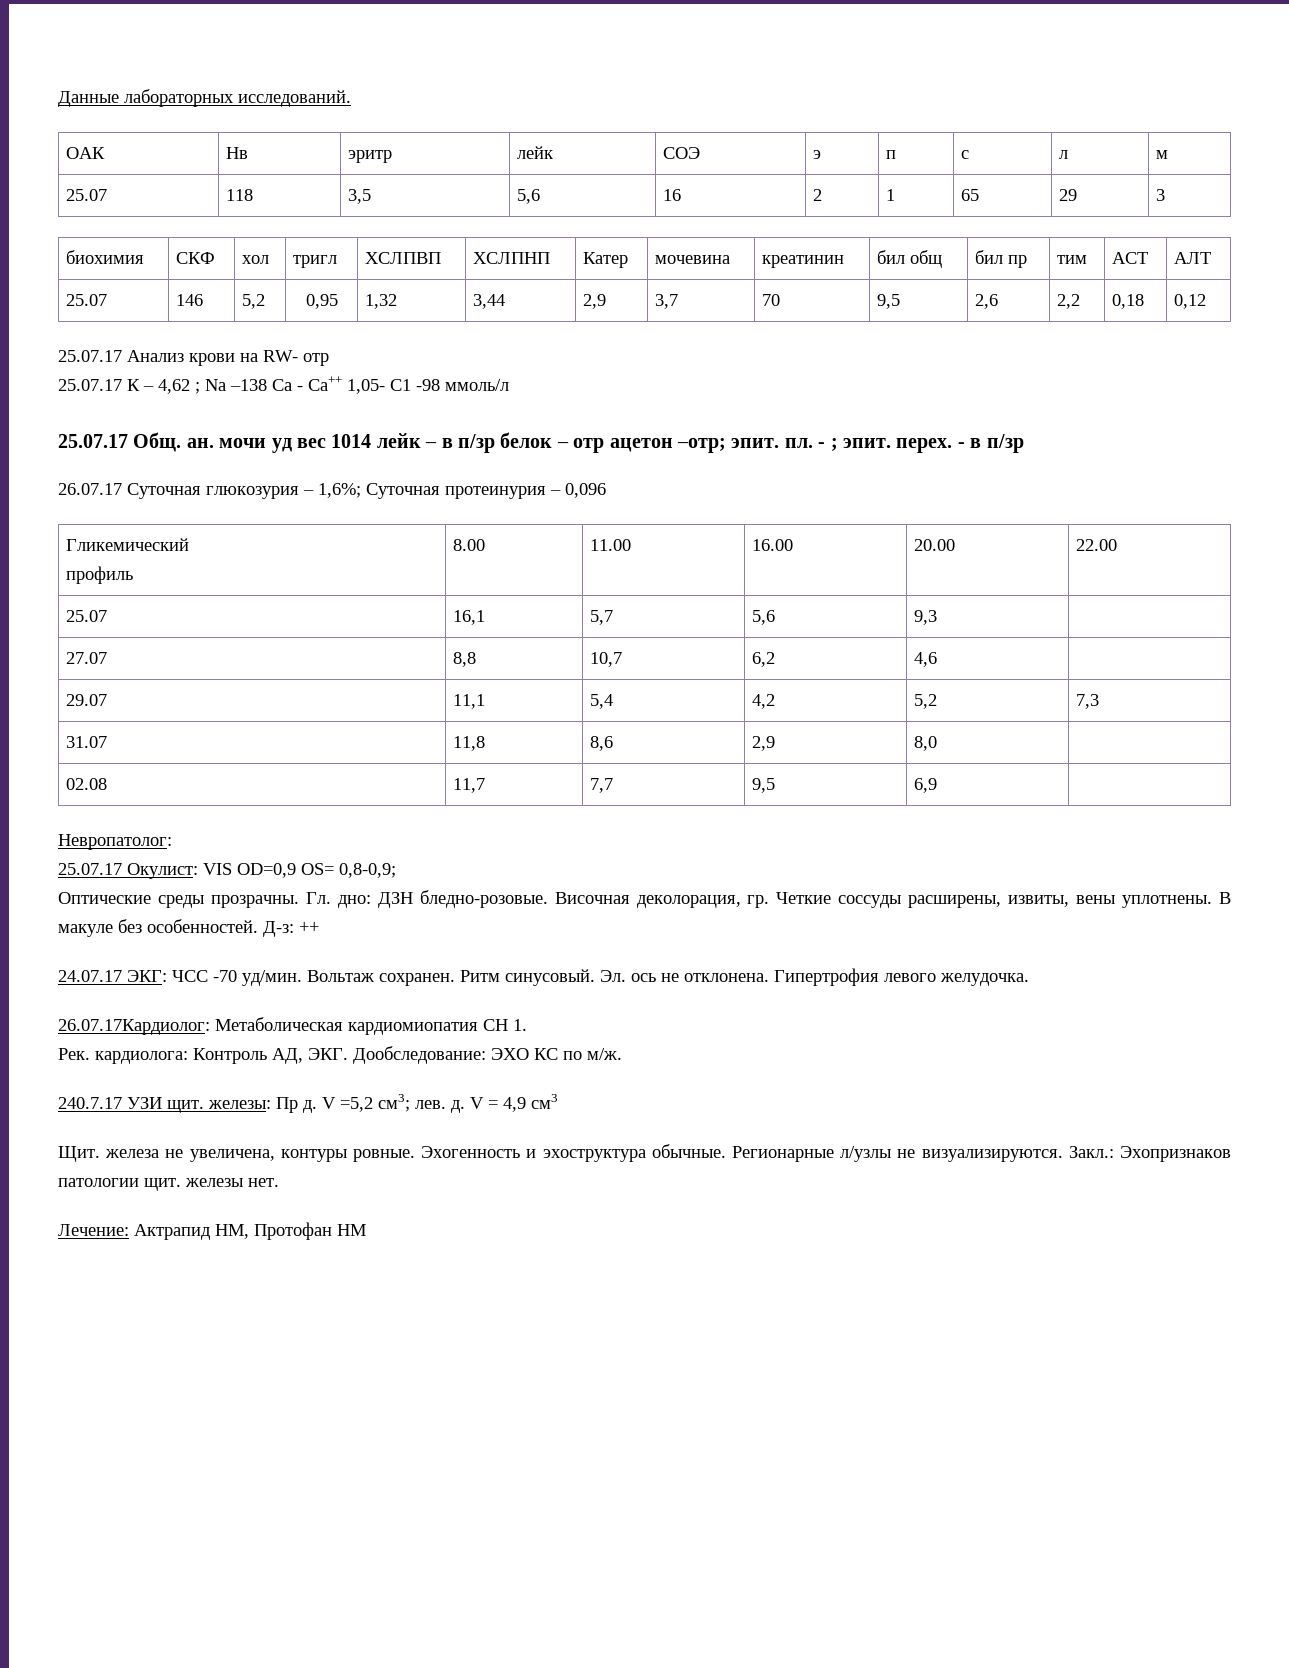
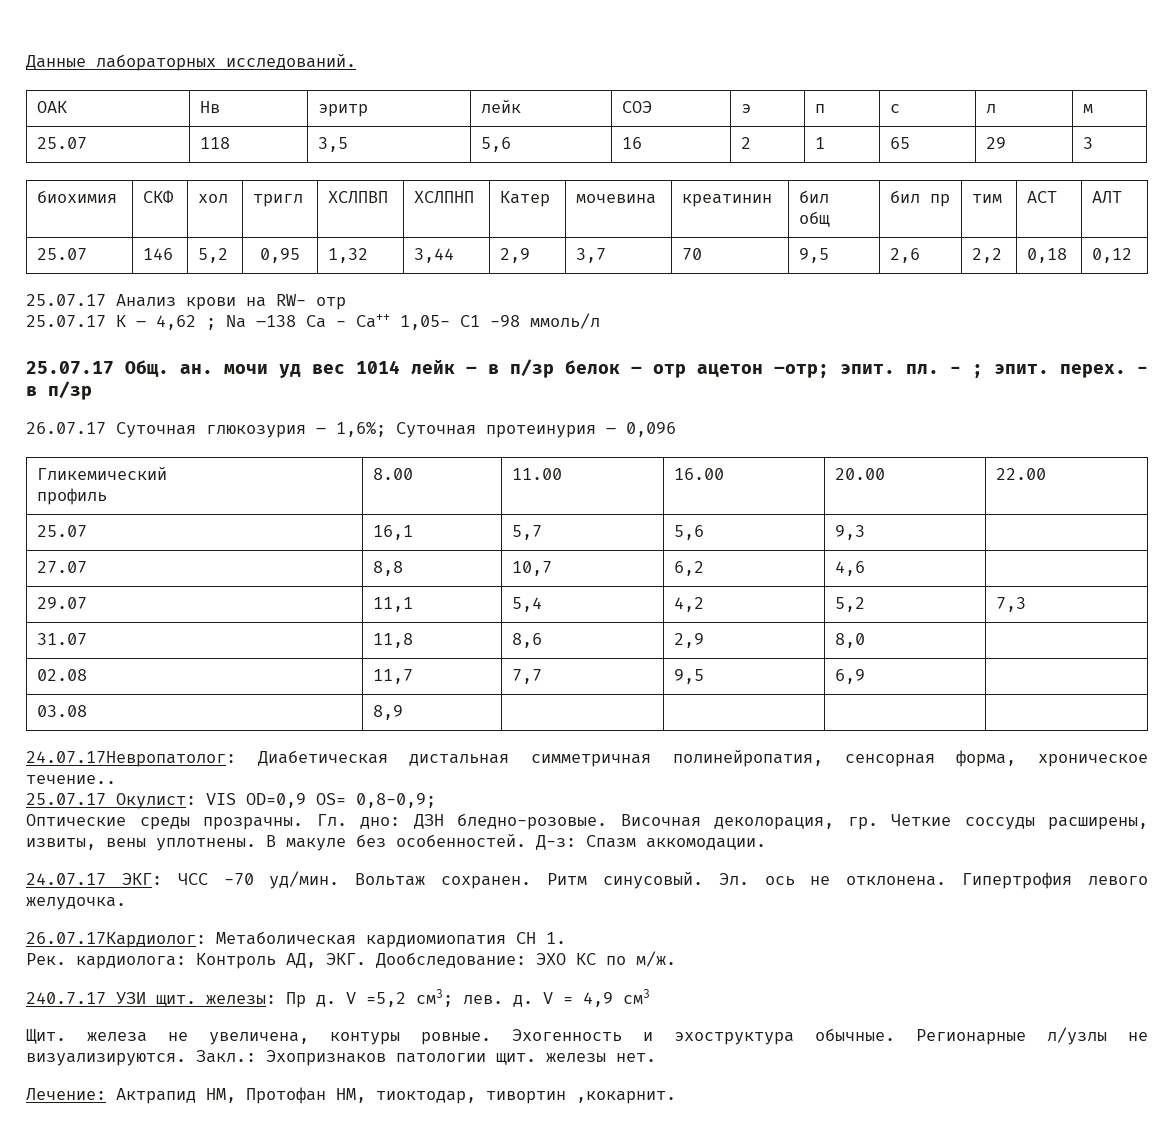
- Невропатолог:
+ 03.08 | 8,9 | | | |
+ 24.07.17Невропатолог: Диабетическая дистальная симметричная полинейропатия, сенсорная форма, хроническое течение..
- Д-з: ++
+ Д-з: Спазм аккомодации.
- Лечение: Актрапид НМ, Протофан НМ
+ Лечение: Актрапид НМ, Протофан НМ, тиоктодар, тивортин ,кокарнит.

